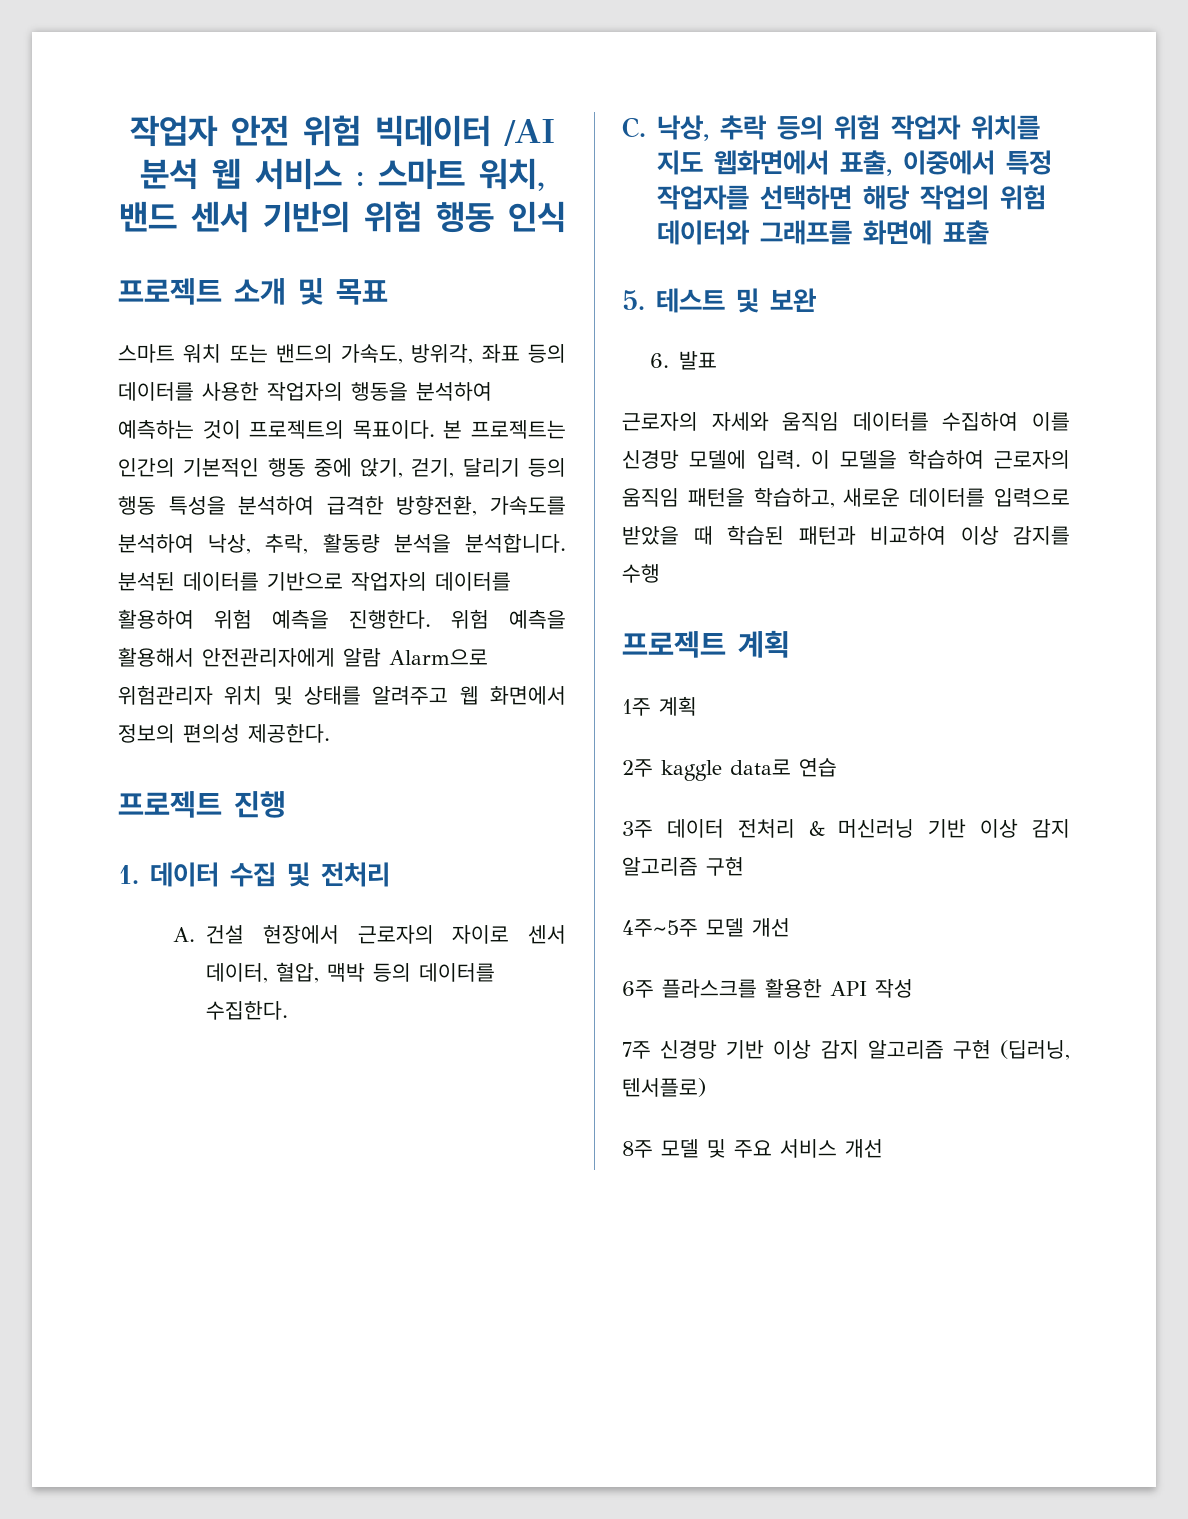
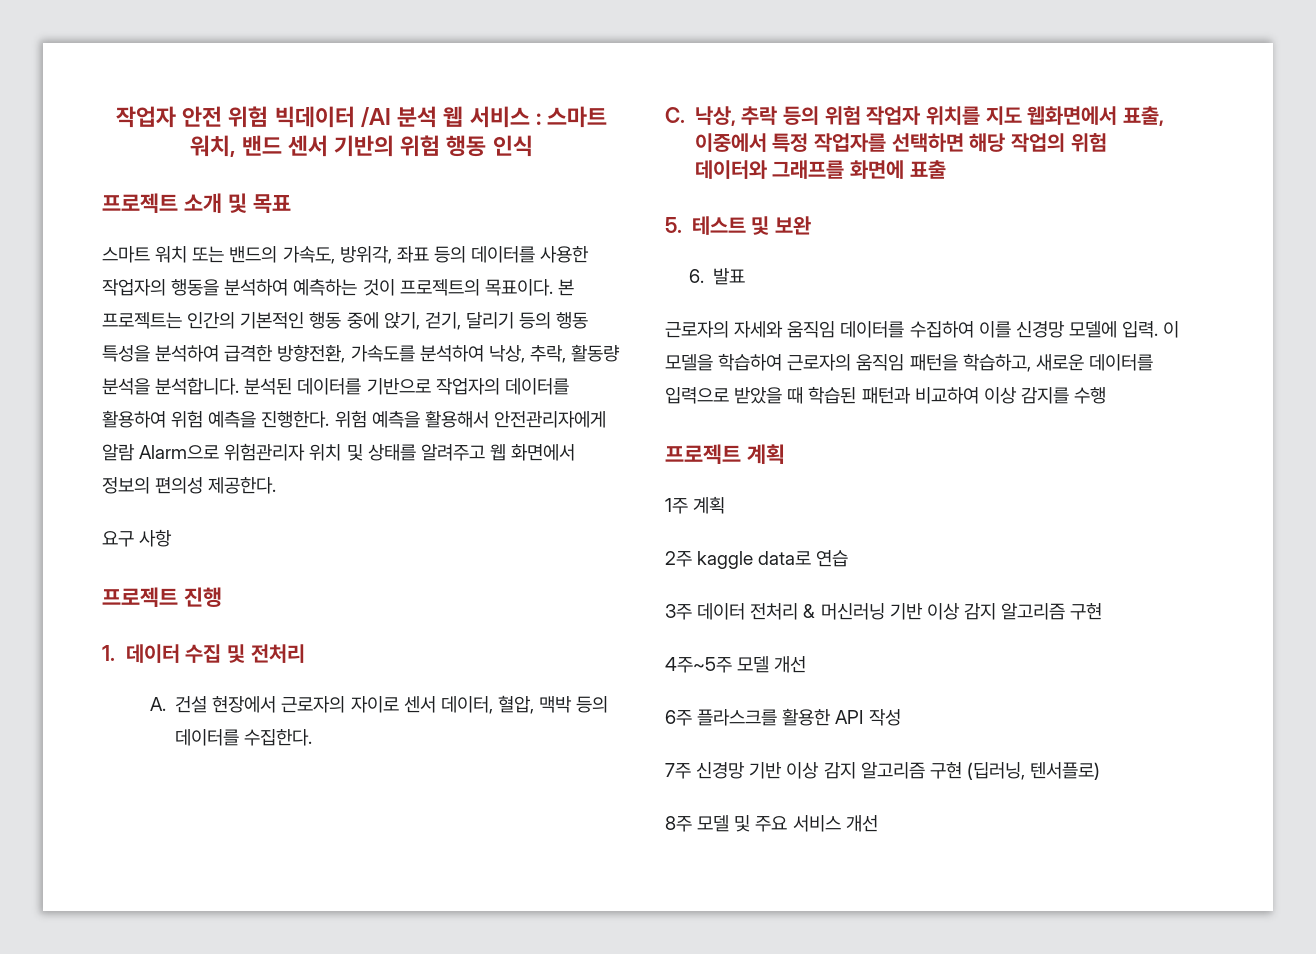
+ 요구 사항

